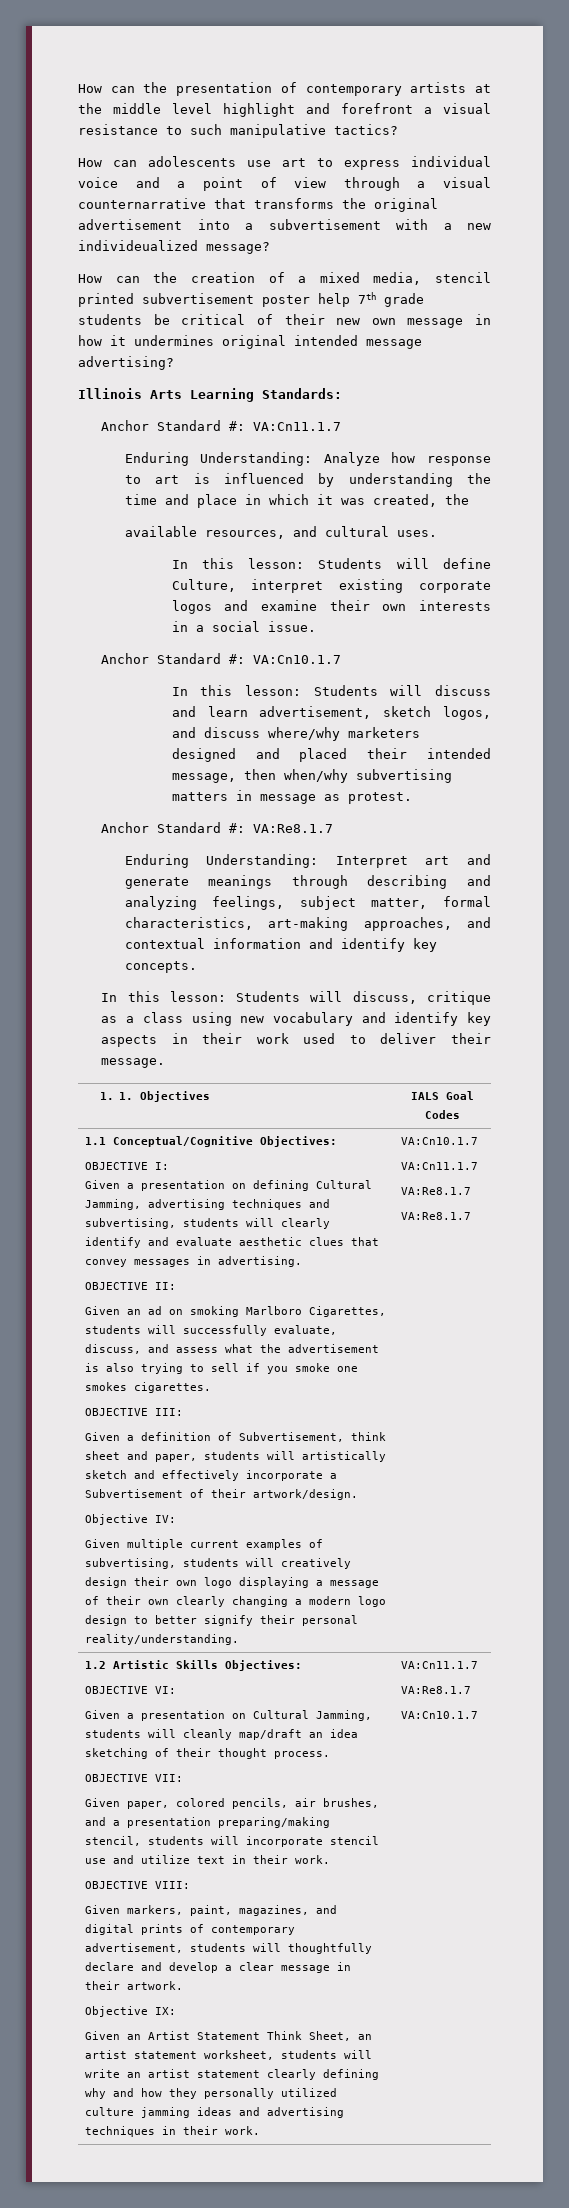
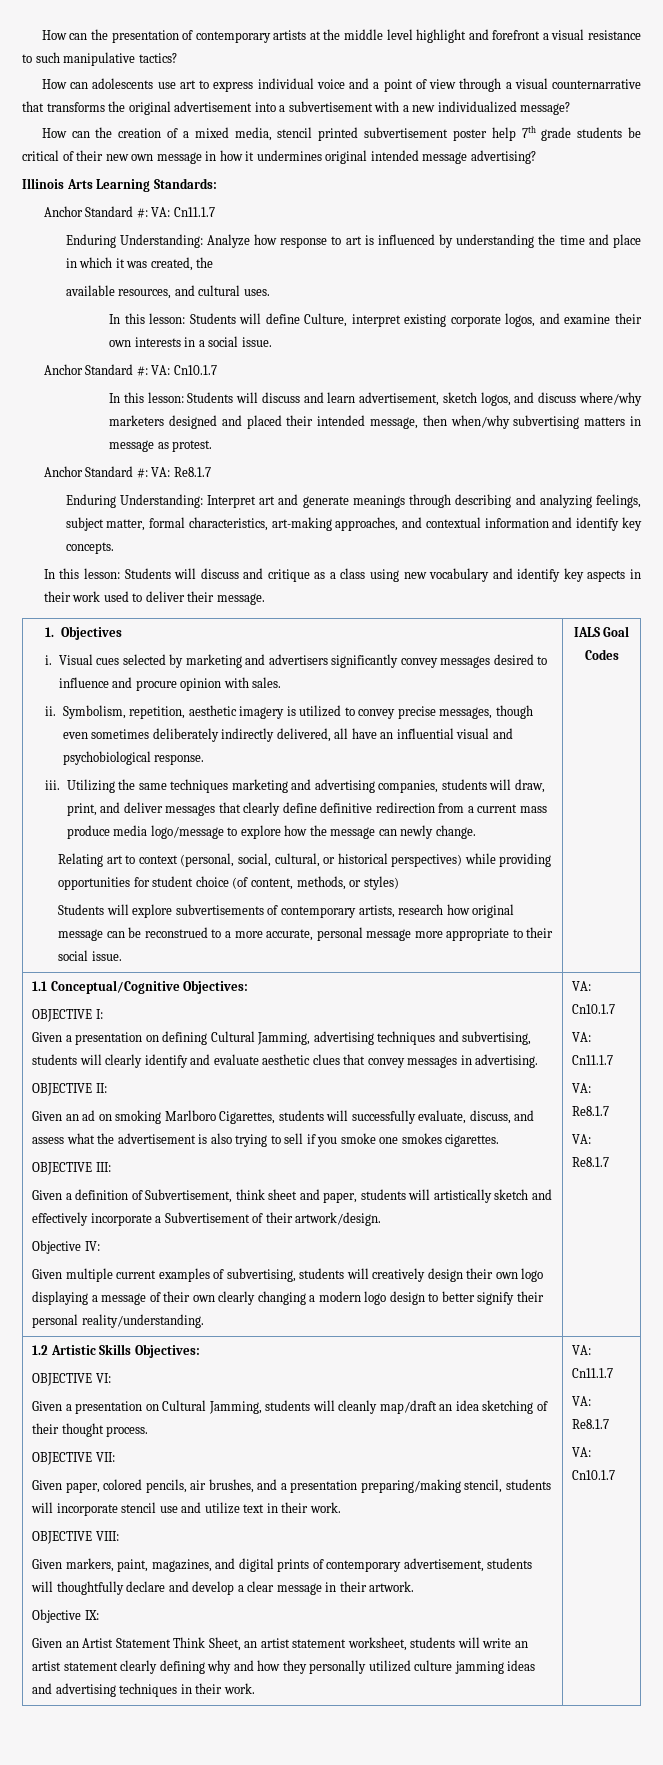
- How can adolescents use art to express individual voice and a point of view through a visual counternarrative that transforms the original advertisement into a subvertisement with a new individeualized message?
+ How can adolescents use art to express individual voice and a point of view through a visual counternarrative that transforms the original advertisement into a subvertisement with a new individualized message?
- Anchor Standard #: VA:Cn11.1.7
+ Anchor Standard #: VA: Cn11.1.7
- In this lesson: Students will define Culture, interpret existing corporate logos and examine their own interests in a social issue.
+ In this lesson: Students will define Culture, interpret existing corporate logos, and examine their own interests in a social issue.
- Anchor Standard #: VA:Cn10.1.7
+ Anchor Standard #: VA: Cn10.1.7
- Anchor Standard #: VA:Re8.1.7
+ Anchor Standard #: VA: Re8.1.7
- In this lesson: Students will discuss, critique as a class using new vocabulary and identify key aspects in their work used to deliver their message.
+ In this lesson: Students will discuss and critique as a class using new vocabulary and identify key aspects in their work used to deliver their message.
- 1. 1. Objectives
+ 1. Objectives
+ i. Visual cues selected by marketing and advertisers significantly convey messages desired to influence and procure opinion with sales.
+ ii. Symbolism, repetition, aesthetic imagery is utilized to convey precise messages, though even sometimes deliberately indirectly delivered, all have an influential visual and psychobiological response.
+ iii. Utilizing the same techniques marketing and advertising companies, students will draw, print, and deliver messages that clearly define definitive redirection from a current mass produce media logo/message to explore how the message can newly change.
+ Relating art to context (personal, social, cultural, or historical perspectives) while providing opportunities for student choice (of content, methods, or styles)
+ Students will explore subvertisements of contemporary artists, research how original message can be reconstrued to a more accurate, personal message more appropriate to their social issue.
- Given multiple current examples of subvertising, students will creatively design their own logo displaying a message of their own clearly changing a modern logo design to better signify their personal reality/understanding. | VA:Cn10.1.7
- VA:Cn11.1.7
- VA:Re8.1.7
- VA:Re8.1.7
+ Given multiple current examples of subvertising, students will creatively design their own logo displaying a message of their own clearly changing a modern logo design to better signify their personal reality/understanding. | VA: Cn10.1.7
+ VA: Cn11.1.7
+ VA: Re8.1.7
+ VA: Re8.1.7
- Given an Artist Statement Think Sheet, an artist statement worksheet, students will write an artist statement clearly defining why and how they personally utilized culture jamming ideas and advertising techniques in their work. | VA:Cn11.1.7
- VA:Re8.1.7
- VA:Cn10.1.7
+ Given an Artist Statement Think Sheet, an artist statement worksheet, students will write an artist statement clearly defining why and how they personally utilized culture jamming ideas and advertising techniques in their work. | VA: Cn11.1.7
+ VA: Re8.1.7
+ VA: Cn10.1.7

